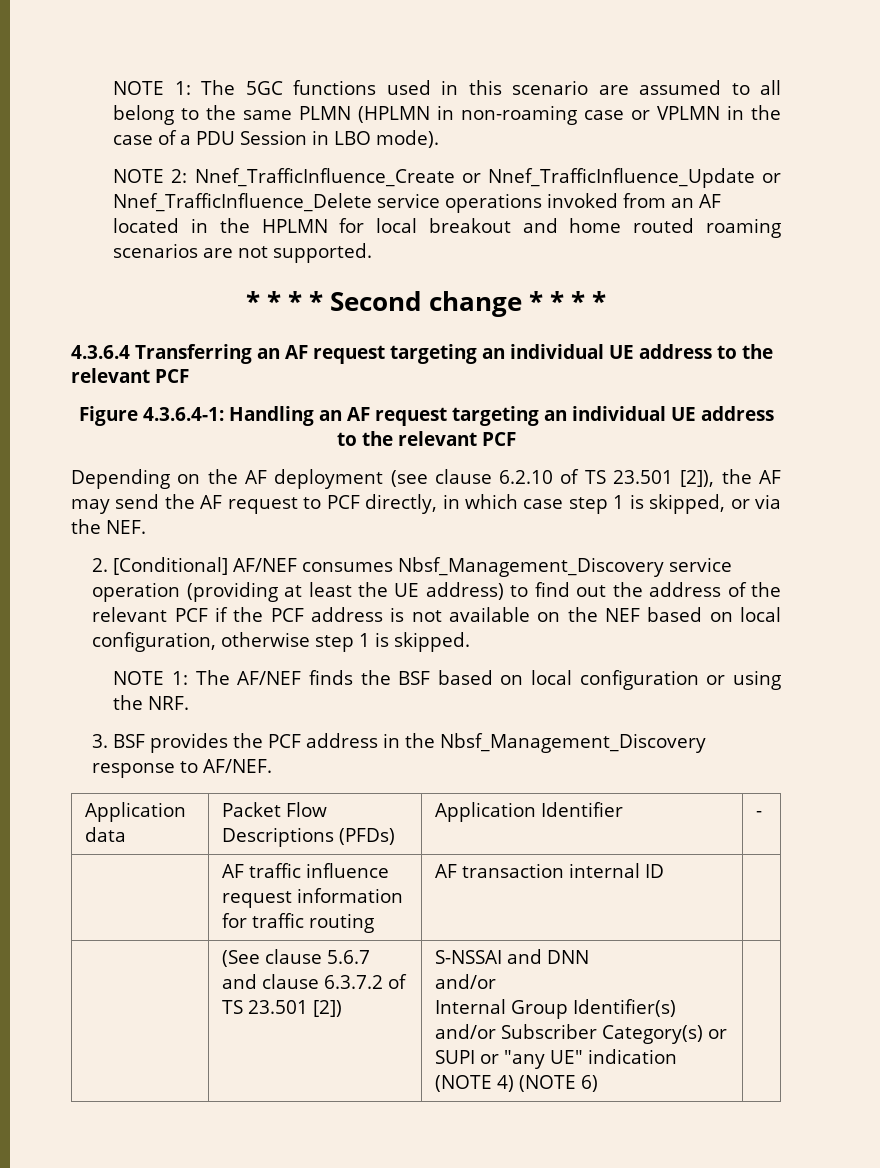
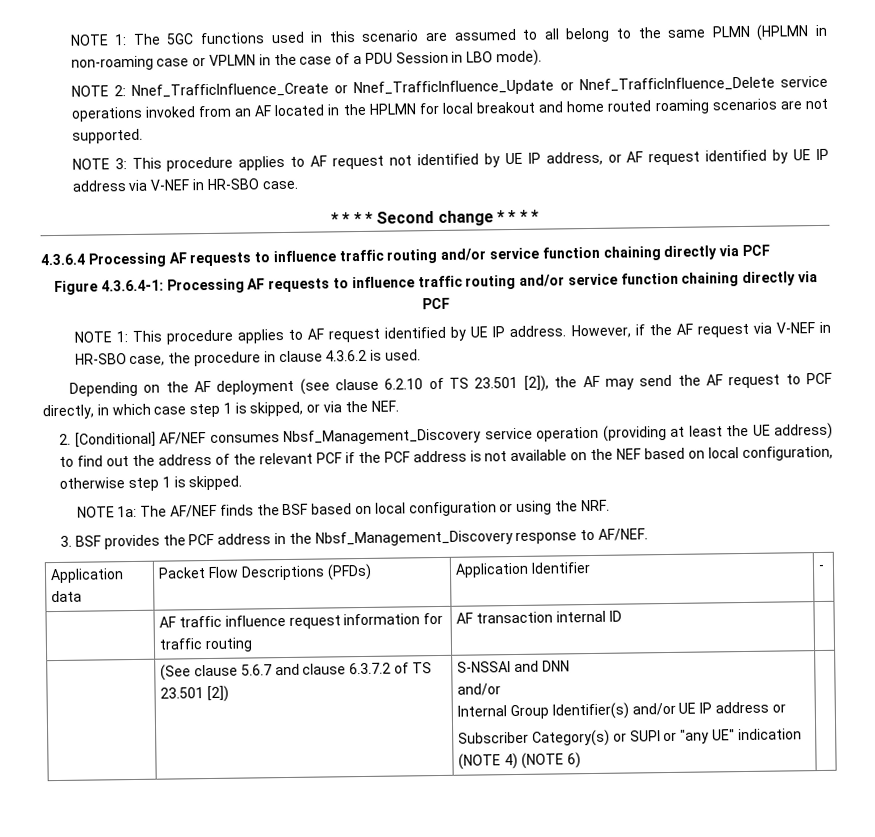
+ NOTE 3: This procedure applies to AF request not identified by UE IP address, or AF request identified by UE IP address via V-NEF in HR-SBO case.
- 4.3.6.4 Transferring an AF request targeting an individual UE address to the relevant PCF
- Figure 4.3.6.4-1: Handling an AF request targeting an individual UE address to the relevant PCF
+ 4.3.6.4 Processing AF requests to influence traffic routing and/or service function chaining directly via PCF
+ Figure 4.3.6.4-1: Processing AF requests to influence traffic routing and/or service function chaining directly via PCF
+ NOTE 1: This procedure applies to AF request identified by UE IP address. However, if the AF request via V-NEF in HR-SBO case, the procedure in clause 4.3.6.2 is used.
- NOTE 1: The AF/NEF finds the BSF based on local configuration or using the NRF.
+ NOTE 1a: The AF/NEF finds the BSF based on local configuration or using the NRF.
  | (See clause 5.6.7 and clause 6.3.7.2 of TS 23.501 [2]) | S-NSSAI and DNN
  and/or
- Internal Group Identifier(s) and/or Subscriber Category(s) or SUPI or "any UE" indication (NOTE 4) (NOTE 6) |
+ Internal Group Identifier(s) and/or UE IP address or
+ Subscriber Category(s) or SUPI or "any UE" indication (NOTE 4) (NOTE 6) |

